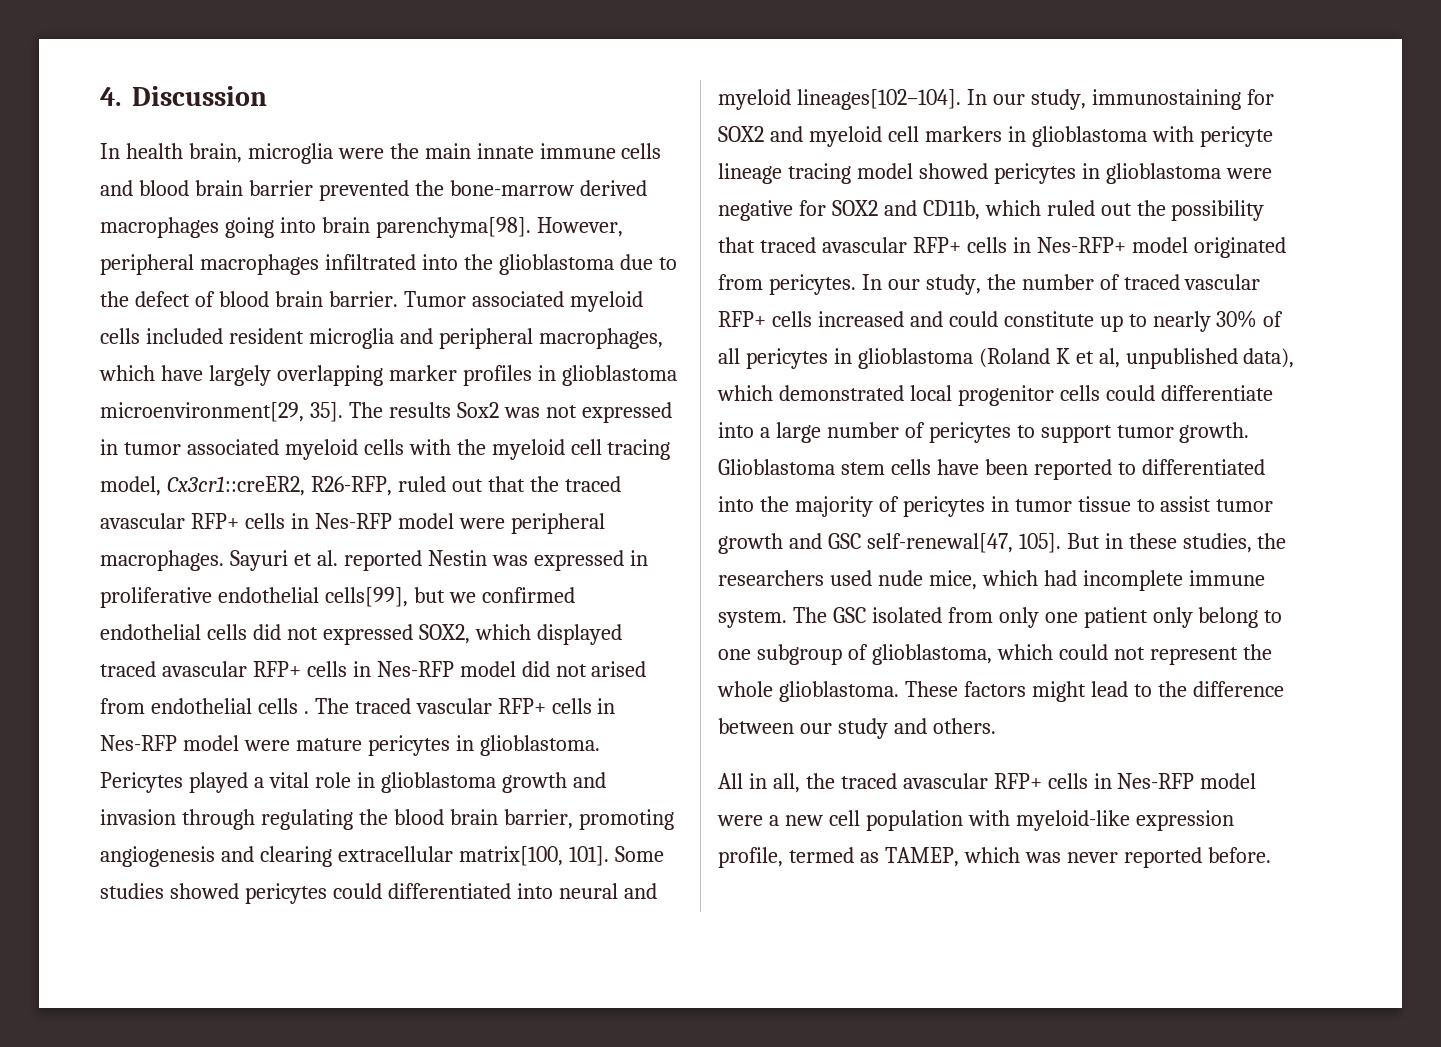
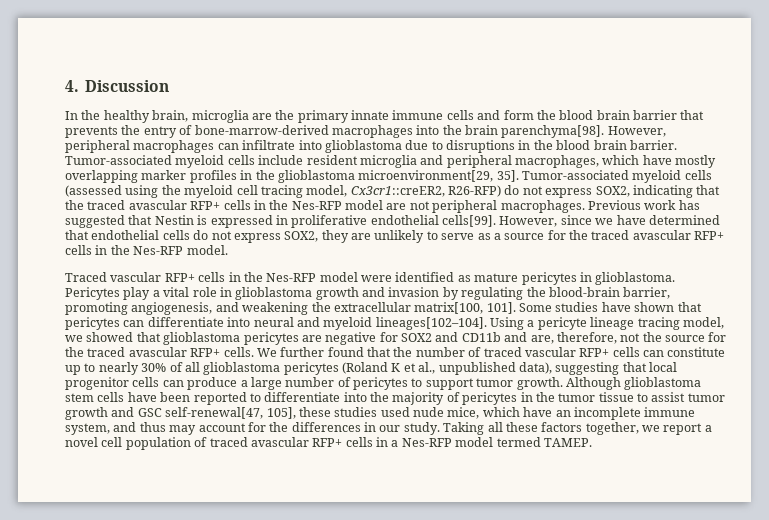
- In health brain, microglia were the main innate immune cells and blood brain barrier prevented the bone-marrow derived macrophages going into brain parenchyma[98].
+ In the healthy brain, microglia are the primary innate immune cells and form the blood brain barrier that prevents the entry of bone-marrow-derived macrophages into the brain parenchyma[98].
- However, peripheral macrophages infiltrated into the glioblastoma due to the defect of blood brain barrier.
+ However, peripheral macrophages can infiltrate into glioblastoma due to disruptions in the blood brain barrier.
- Tumor associated myeloid cells included resident microglia and peripheral macrophages, which have largely overlapping marker profiles in glioblastoma microenvironment[29, 35].
+ Tumor-associated myeloid cells include resident microglia and peripheral macrophages, which have mostly overlapping marker profiles in the glioblastoma microenvironment[29, 35].
- The results Sox2 was not expressed in tumor associated myeloid cells with the myeloid cell tracing model, Cx3cr1::creER2, R26-RFP, ruled out that the traced avascular RFP+ cells in Nes-RFP model were peripheral macrophages. Sayuri et al. reported Nestin was expressed in proliferative endothelial cells[99], but we confirmed endothelial cells did not expressed SOX2, which displayed traced avascular RFP+ cells in Nes-RFP model did not arised from endothelial cells . The traced vascular RFP+ cells in Nes-RFP model were mature pericytes in glioblastoma.
+ Tumor-associated myeloid cells (assessed using the myeloid cell tracing model, Cx3cr1::creER2, R26-RFP) do not express SOX2, indicating that the traced avascular RFP+ cells in the Nes-RFP model are not peripheral macrophages. Previous work has suggested that Nestin is expressed in proliferative endothelial cells[99]. However, since we have determined that endothelial cells do not express SOX2, they are unlikely to serve as a source for the traced avascular RFP+ cells in the Nes-RFP model.
+ Traced vascular RFP+ cells in the Nes-RFP model were identified as mature pericytes in glioblastoma.
- Pericytes played a vital role in glioblastoma growth and invasion through regulating the blood brain barrier, promoting angiogenesis and clearing extracellular matrix[100, 101].
+ Pericytes play a vital role in glioblastoma growth and invasion by regulating the blood-brain barrier, promoting angiogenesis, and weakening the extracellular matrix[100, 101].
- Some studies showed pericytes could differentiated into neural and myeloid lineages[102–104].
+ Some studies have shown that pericytes can differentiate into neural and myeloid lineages[102–104].
- In our study, immunostaining for SOX2 and myeloid cell markers in glioblastoma with pericyte lineage tracing model showed pericytes in glioblastoma were negative for SOX2 and CD11b, which ruled out the possibility that traced avascular RFP+ cells in Nes-RFP+ model originated from pericytes. In our study, the number of traced vascular RFP+ cells increased and could constitute up to nearly 30% of all pericytes in glioblastoma (Roland K et al, unpublished data), which demonstrated local progenitor cells could differentiate into a large number of pericytes to support tumor growth.
+ Using a pericyte lineage tracing model, we showed that glioblastoma pericytes are negative for SOX2 and CD11b and are, therefore, not the source for the traced avascular RFP+ cells. We further found that the number of traced vascular RFP+ cells can constitute up to nearly 30% of all glioblastoma pericytes (Roland K et al., unpublished data), suggesting that local progenitor cells can produce a large number of pericytes to support tumor growth.
- Glioblastoma stem cells have been reported to differentiated into the majority of pericytes in tumor tissue to assist tumor growth and GSC self-renewal[47, 105]. But in these studies, the researchers used nude mice, which had incomplete immune system. The GSC isolated from only one patient only belong to one subgroup of glioblastoma, which could not represent the whole glioblastoma. These factors might lead to the difference between our study and others.
- All in all, the traced avascular RFP+ cells in Nes-RFP model were a new cell population with myeloid-like expression profile, termed as TAMEP, which was never reported before.
+ Although glioblastoma stem cells have been reported to differentiate into the majority of pericytes in the tumor tissue to assist tumor growth and GSC self-renewal[47, 105], these studies used nude mice, which have an incomplete immune system, and thus may account for the differences in our study. Taking all these factors together, we report a novel cell population of traced avascular RFP+ cells in a Nes-RFP model termed TAMEP.

